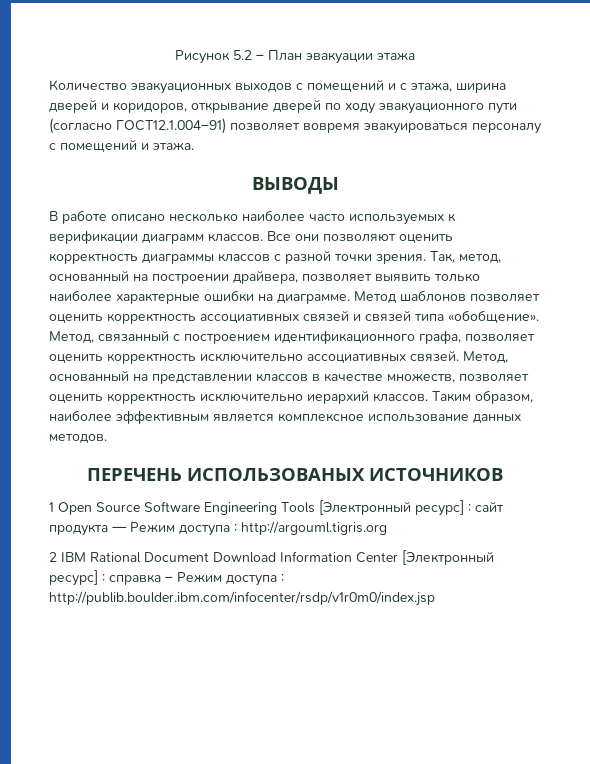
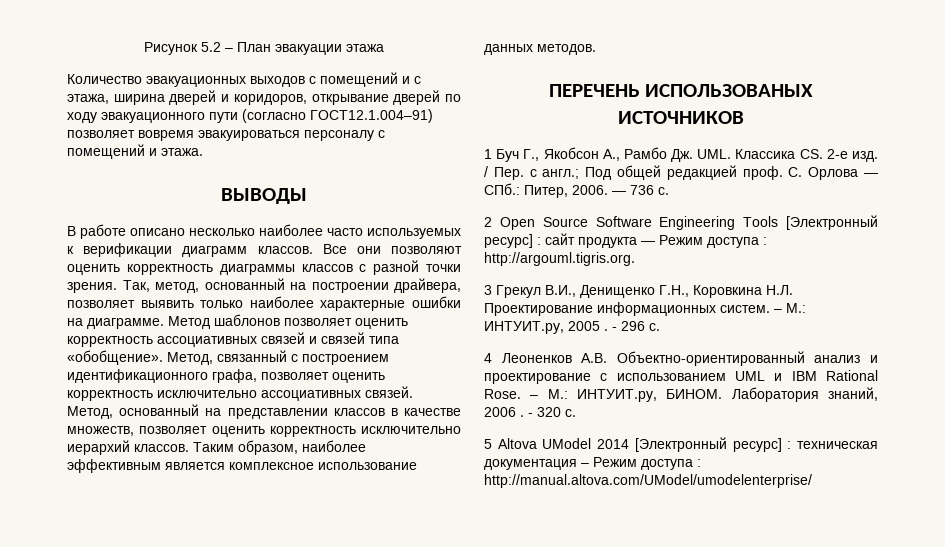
- 1 Open Source Software Engineering Tools [Электронный ресурс] : сайт продукта — Режим доступа : http://argouml.tigris.org
- 2 IBM Rational Document Download Information Center [Электронный ресурс] : справка – Режим доступа : http://publib.boulder.ibm.com/infocenter/rsdp/v1r0m0/index.jsp
+ 1 Буч Г., Якобсон А., Рамбо Дж. UML. Классика CS. 2-е изд. / Пер. с англ.; Под общей редакцией проф. С. Орлова — СПб.: Питер, 2006. — 736 с.
+ 2 Open Source Software Engineering Tools [Электронный ресурс] : сайт продукта — Режим доступа : http://argouml.tigris.org.
+ 3 Грекул В.И., Денищенко Г.Н., Коровкина Н.Л. Проектирование информационных систем. – М.: ИНТУИТ.ру, 2005 . - 296 с.
+ 4 Леоненков А.В. Объектно-ориентированный анализ и проектирование с использованием UML и IBM Rational Rose. – М.: ИНТУИТ.ру, БИНОМ. Лаборатория знаний, 2006 . - 320 с.
+ 5 Altova UModel 2014 [Электронный ресурс] : техническая документация – Режим доступа : http://manual.altova.com/UModel/umodelenterprise/

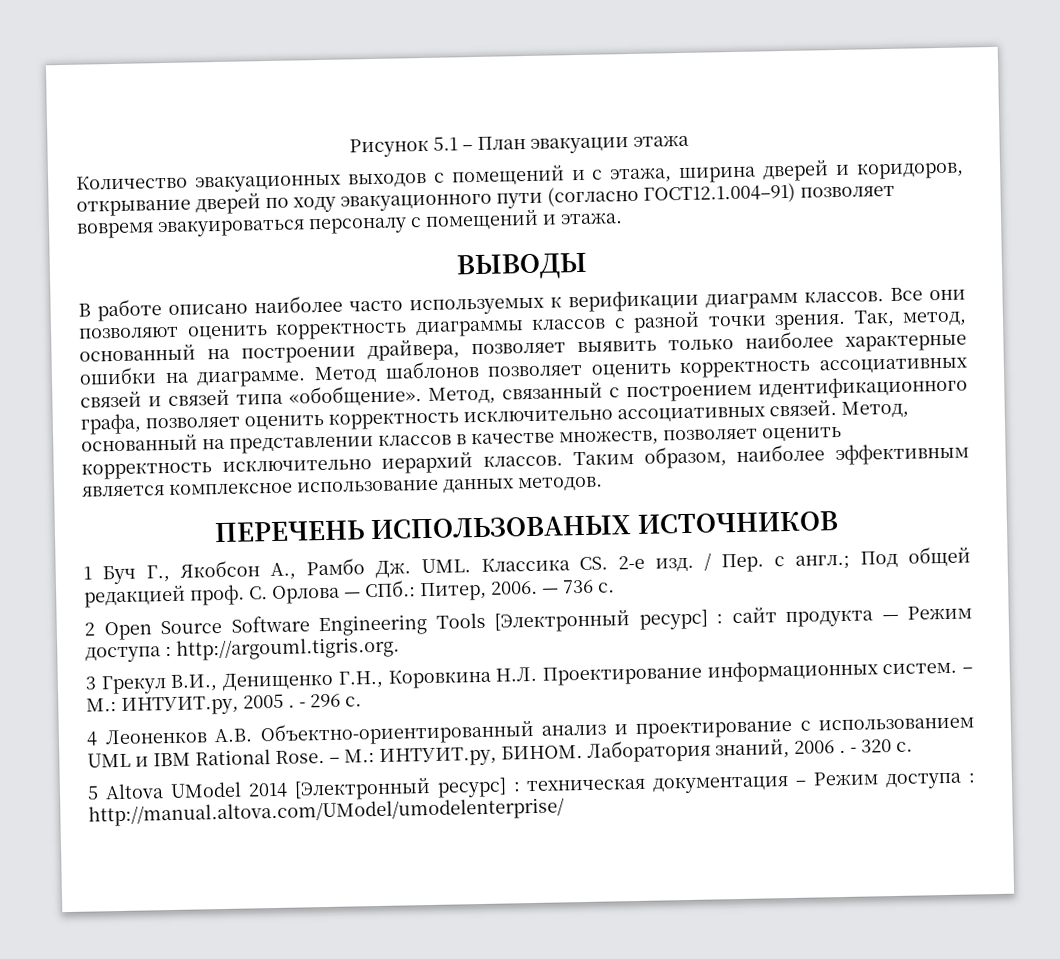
- Рисунок 5.2 – План эвакуации этажа
+ Рисунок 5.1 – План эвакуации этажа
- В работе описано несколько наиболее часто используемых к верификации диаграмм классов.
+ В работе описано наиболее часто используемых к верификации диаграмм классов.

